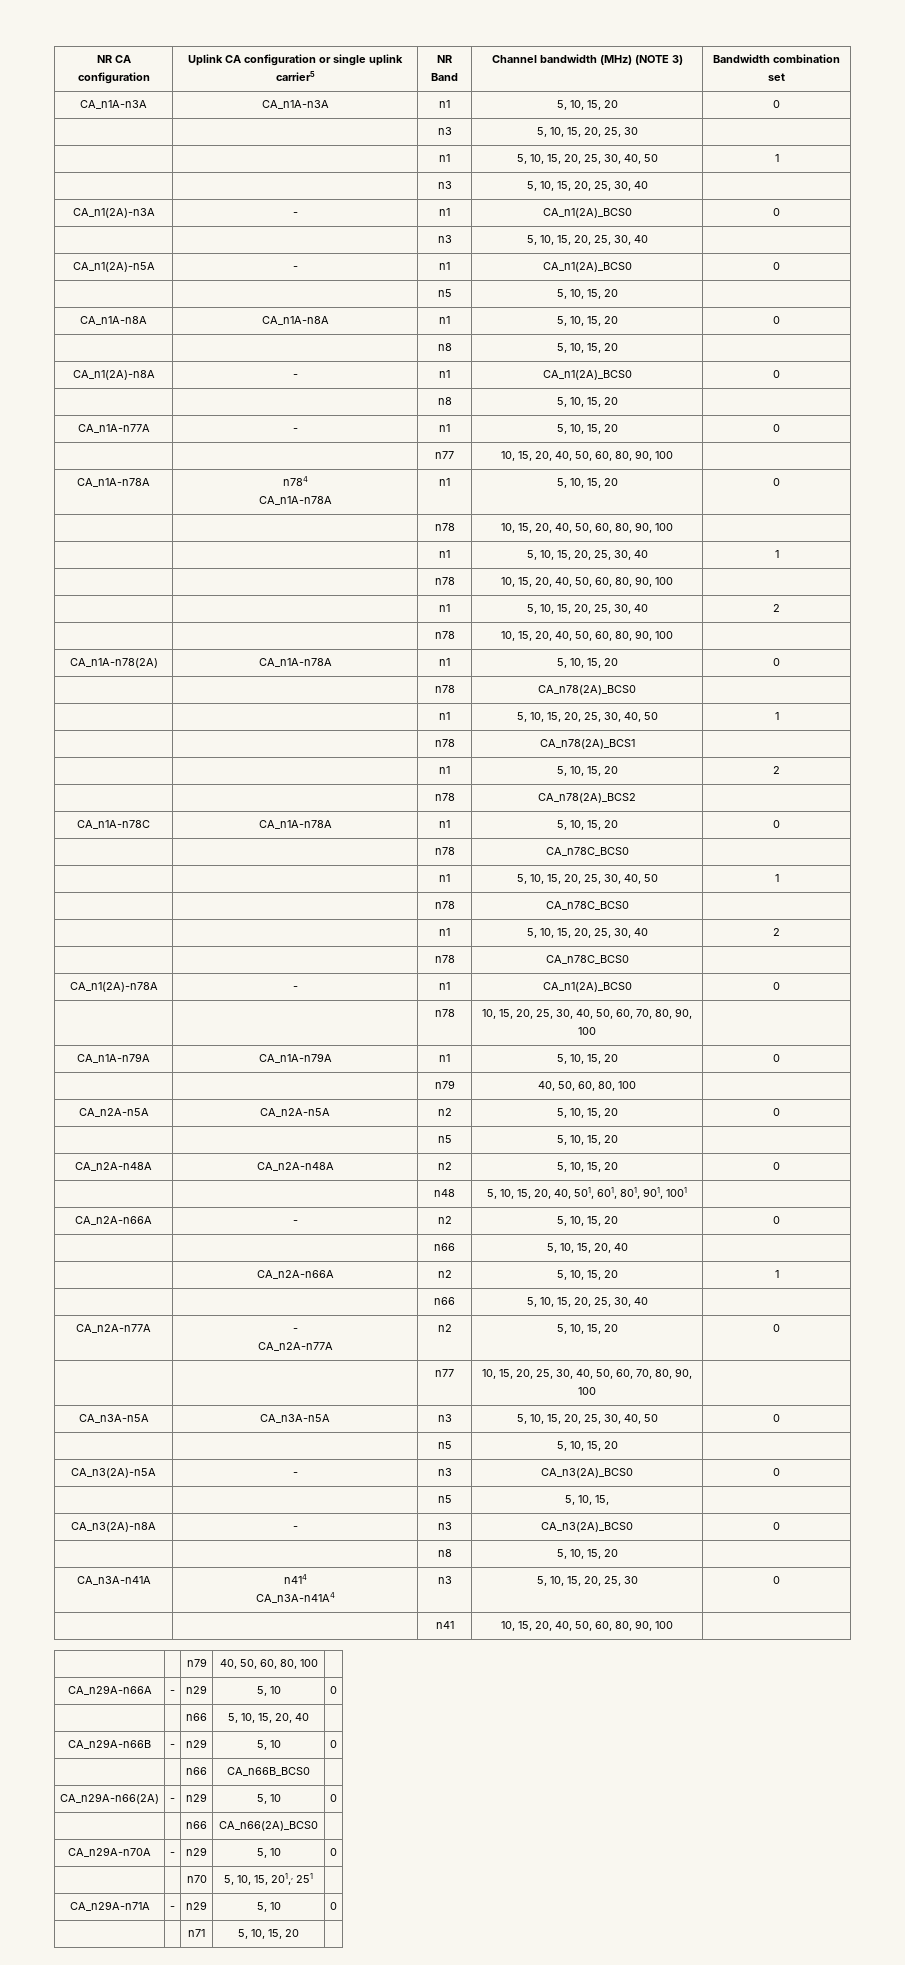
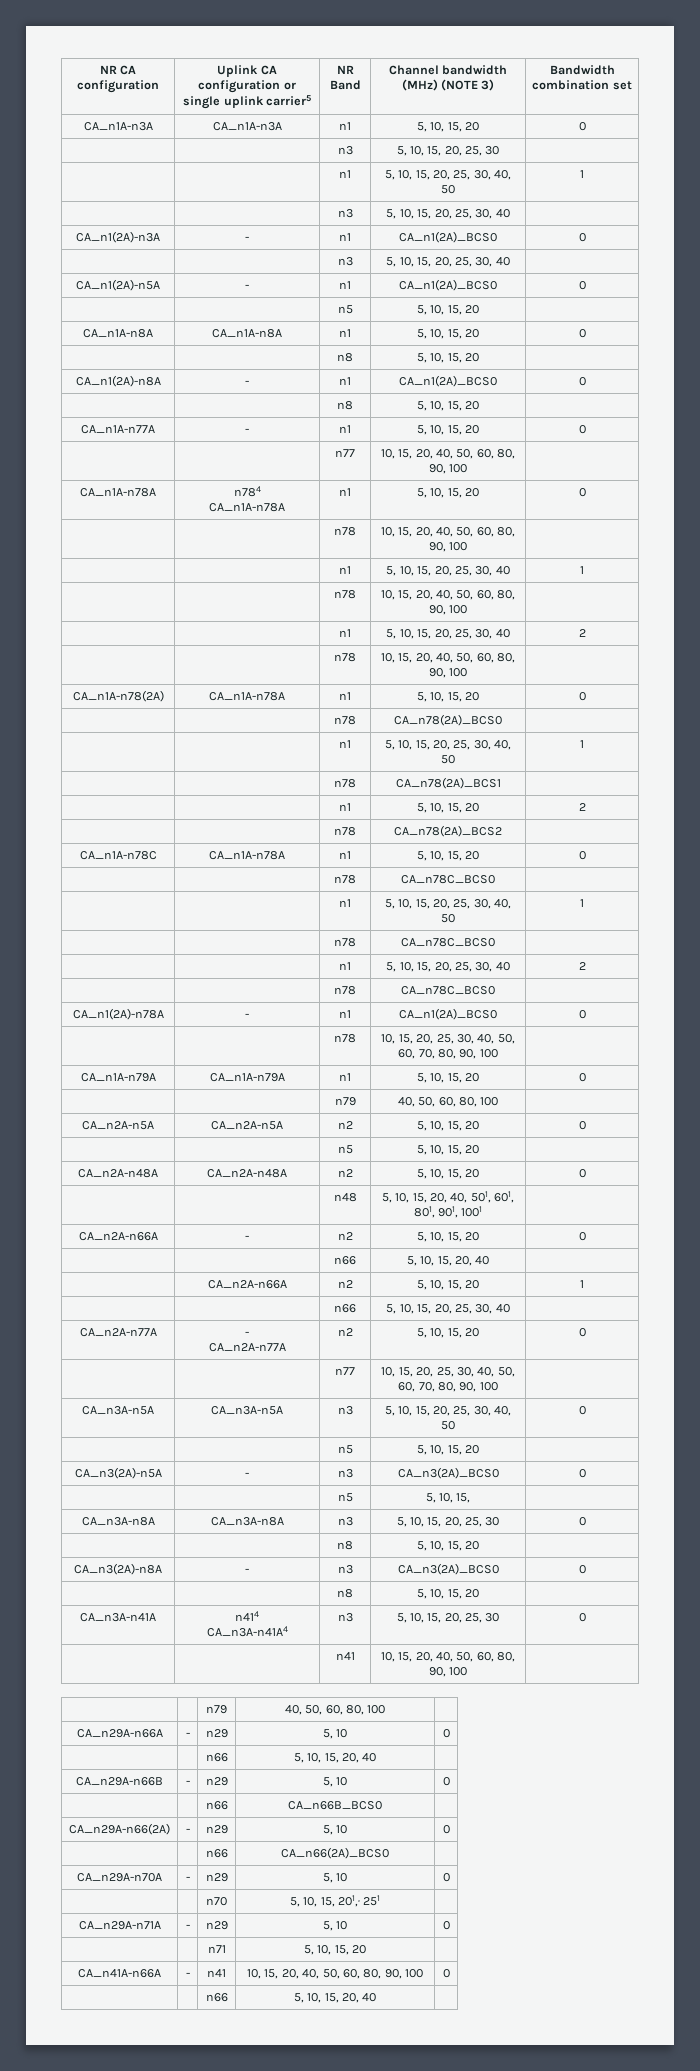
+ CA_n3A-n8A | CA_n3A-n8A | n3 | 5, 10, 15, 20, 25, 30 | 0
+ | | n8 | 5, 10, 15, 20 |
+ CA_n41A-n66A | - | n41 | 10, 15, 20, 40, 50, 60, 80, 90, 100 | 0
+ | | n66 | 5, 10, 15, 20, 40 |

